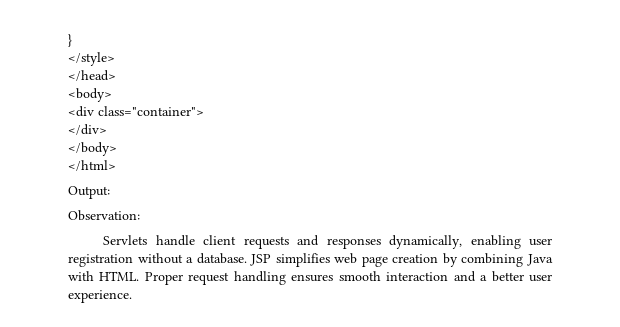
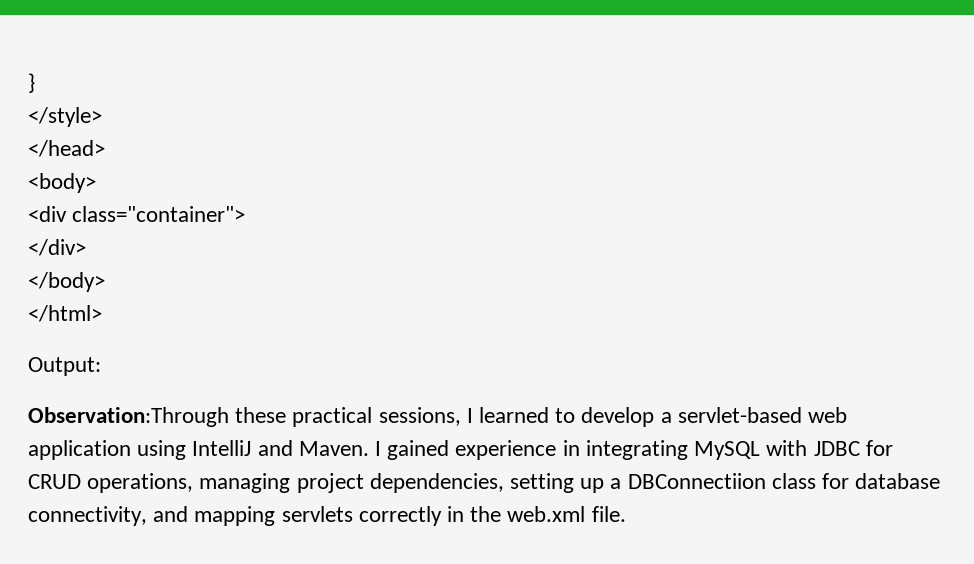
- Observation:
- Servlets handle client requests and responses dynamically, enabling user registration without a database. JSP simplifies web page creation by combining Java with HTML. Proper request handling ensures smooth interaction and a better user experience.
+ Observation:Through these practical sessions, I learned to develop a servlet-based web application using IntelliJ and Maven. I gained experience in integrating MySQL with JDBC for CRUD operations, managing project dependencies, setting up a DBConnectiion class for database connectivity, and mapping servlets correctly in the web.xml file.

